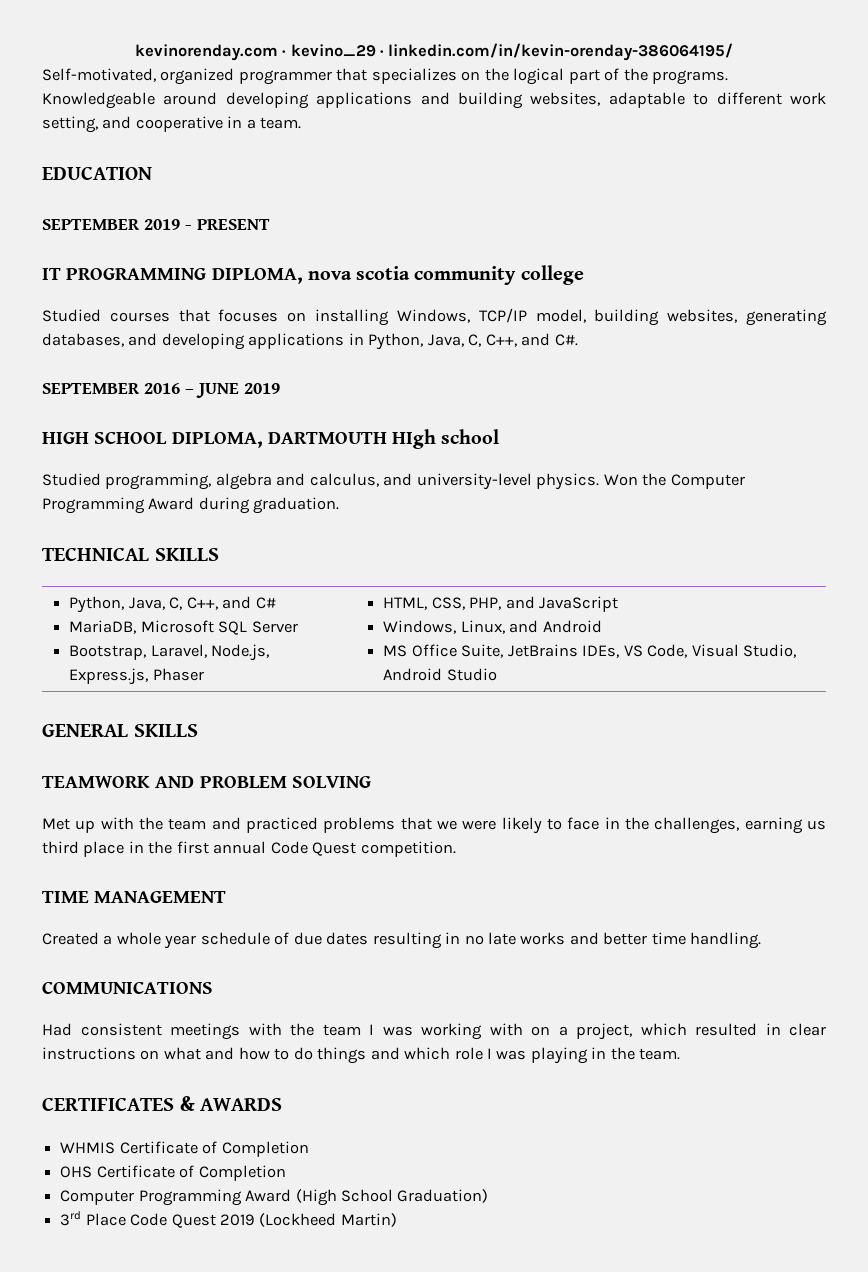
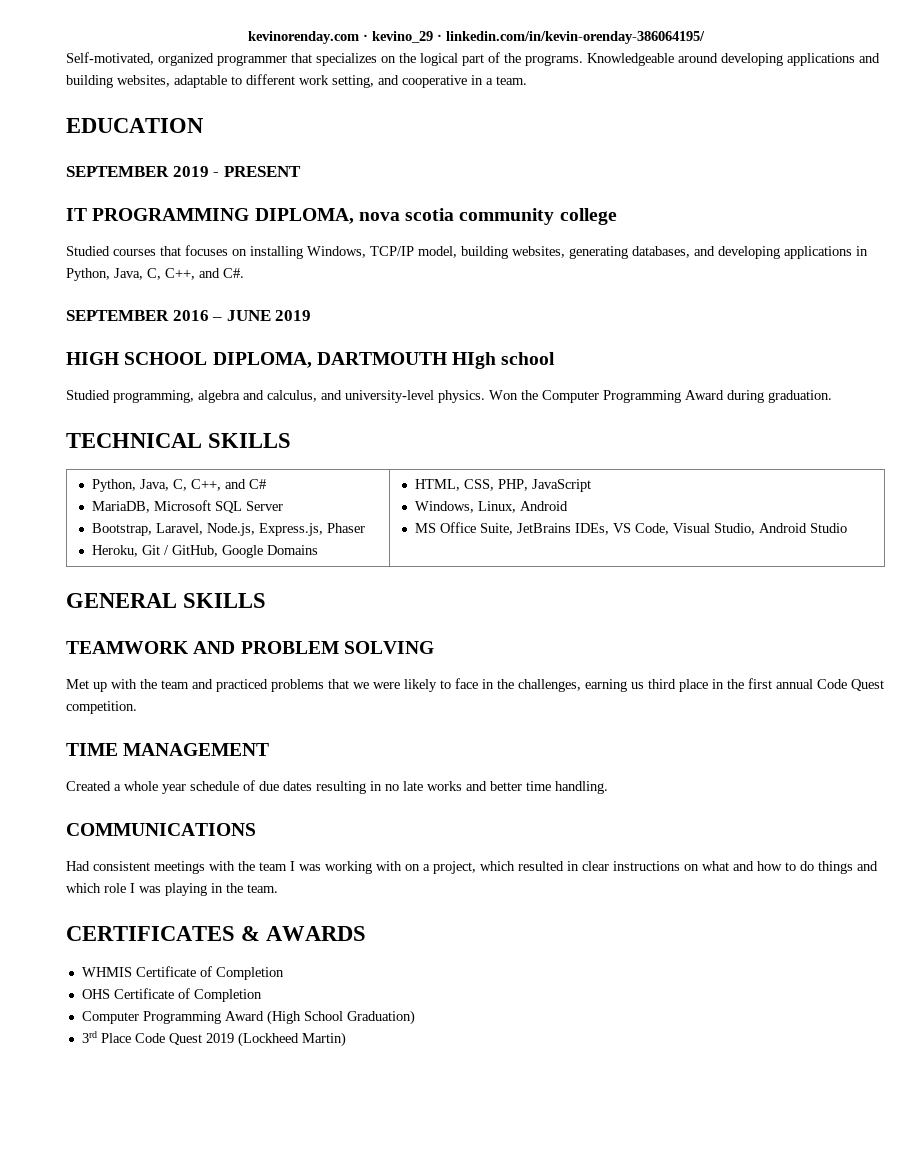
  Python, Java, C, C++, and C#
  MariaDB, Microsoft SQL Server
- Bootstrap, Laravel, Node.js, Express.js, Phaser | HTML, CSS, PHP, and JavaScript
- Windows, Linux, and Android
+ Bootstrap, Laravel, Node.js, Express.js, Phaser
+ Heroku, Git / GitHub, Google Domains | HTML, CSS, PHP, JavaScript
+ Windows, Linux, Android

